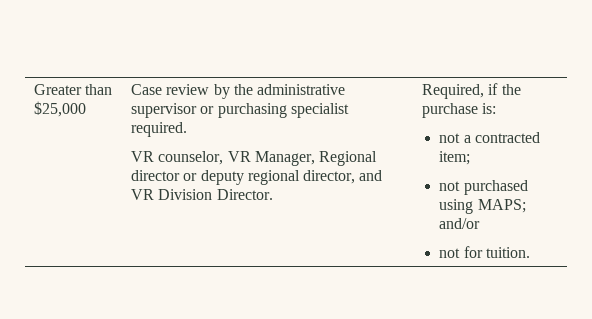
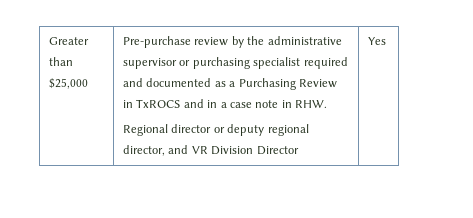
- Case review by the administrative supervisor or purchasing specialist required.
- VR counselor, VR Manager, Regional director or deputy regional director, and VR Division Director. | Required, if the purchase is:
- not a contracted item;
- not purchased using MAPS; and/or
- not for tuition.
+ Pre-purchase review by the administrative supervisor or purchasing specialist required and documented as a Purchasing Review in TxROCS and in a case note in RHW.
+ Regional director or deputy regional director, and VR Division Director | Yes

